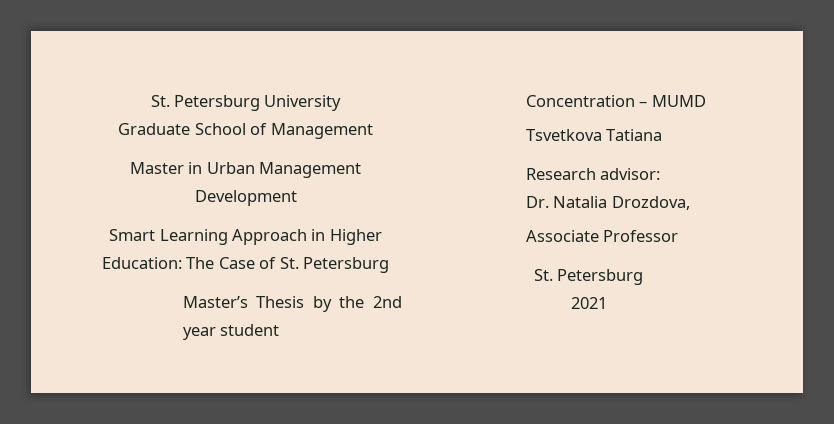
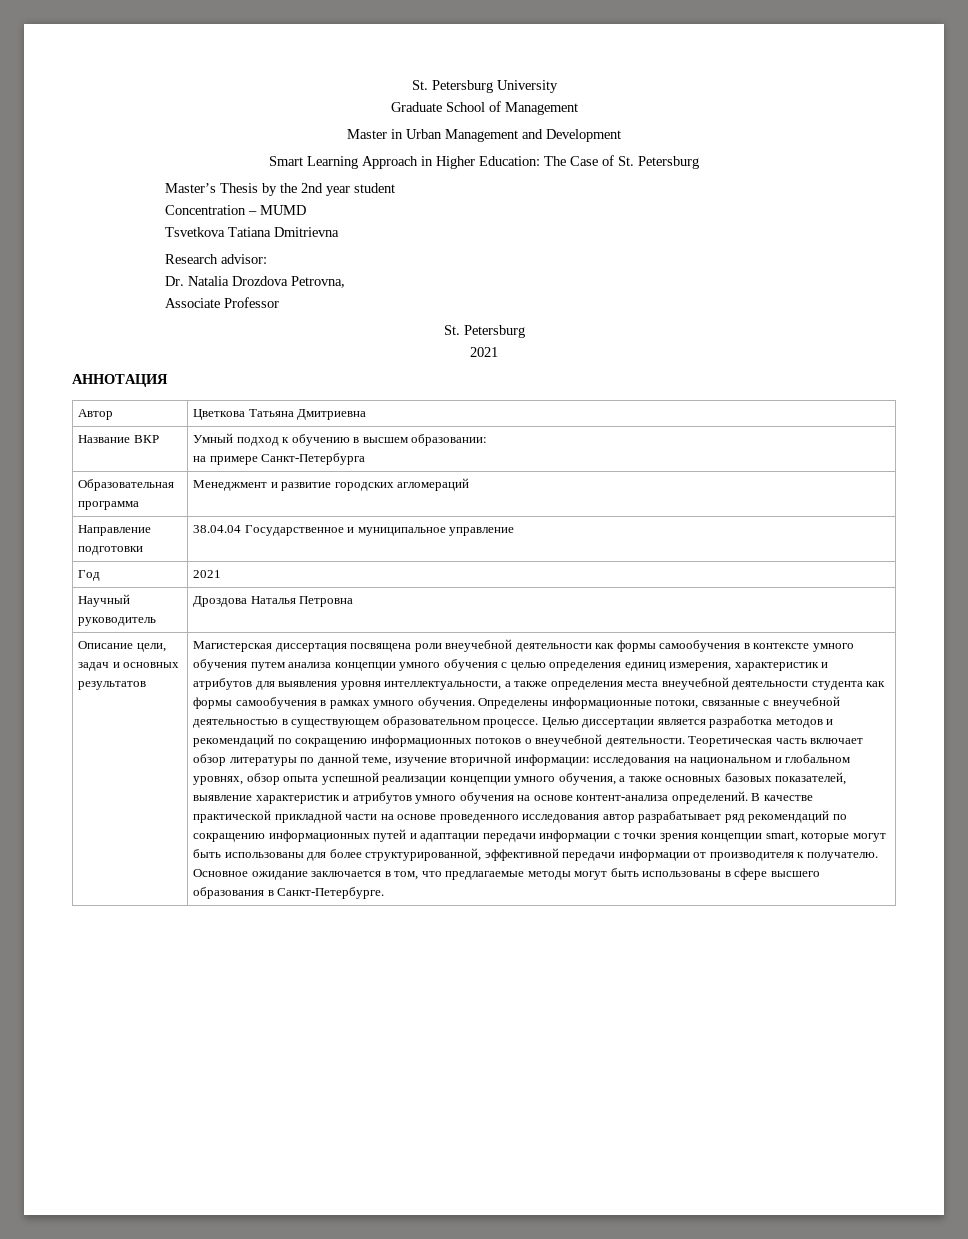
- Master in Urban Management Development
+ Master in Urban Management and Development
- Tsvetkova Tatiana
+ Tsvetkova Tatiana Dmitrievna
- Dr. Natalia Drozdova,
+ Dr. Natalia Drozdova Petrovna,
+ АННОТАЦИЯ
+ Автор | Цветкова Татьяна Дмитриевна
+ Название ВКР | Умный подход к обучению в высшем образовании:
+ на примере Санкт-Петербурга
+ Образовательная программа | Менеджмент и развитие городских агломераций
+ Направление подготовки | 38.04.04 Государственное и муниципальное управление
+ Год | 2021
+ Научный руководитель | Дроздова Наталья Петровна
+ Описание цели, задач и основных результатов | Магистерская диссертация посвящена роли внеучебной деятельности как формы самообучения в контексте умного обучения путем анализа концепции умного обучения с целью определения единиц измерения, характеристик и атрибутов для выявления уровня интеллектуальности, а также определения места внеучебной деятельности студента как формы самообучения в рамках умного обучения. Определены информационные потоки, связанные с внеучебной деятельностью в существующем образовательном процессе. Целью диссертации является разработка методов и рекомендаций по сокращению информационных потоков о внеучебной деятельности. Теоретическая часть включает обзор литературы по данной теме, изучение вторичной информации: исследования на национальном и глобальном уровнях, обзор опыта успешной реализации концепции умного обучения, а также основных базовых показателей, выявление характеристик и атрибутов умного обучения на основе контент-анализа определений. В качестве практической прикладной части на основе проведенного исследования автор разрабатывает ряд рекомендаций по сокращению информационных путей и адаптации передачи информации с точки зрения концепции smart, которые могут быть использованы для более структурированной, эффективной передачи информации от производителя к получателю. Основное ожидание заключается в том, что предлагаемые методы могут быть использованы в сфере высшего образования в Санкт-Петербурге.

